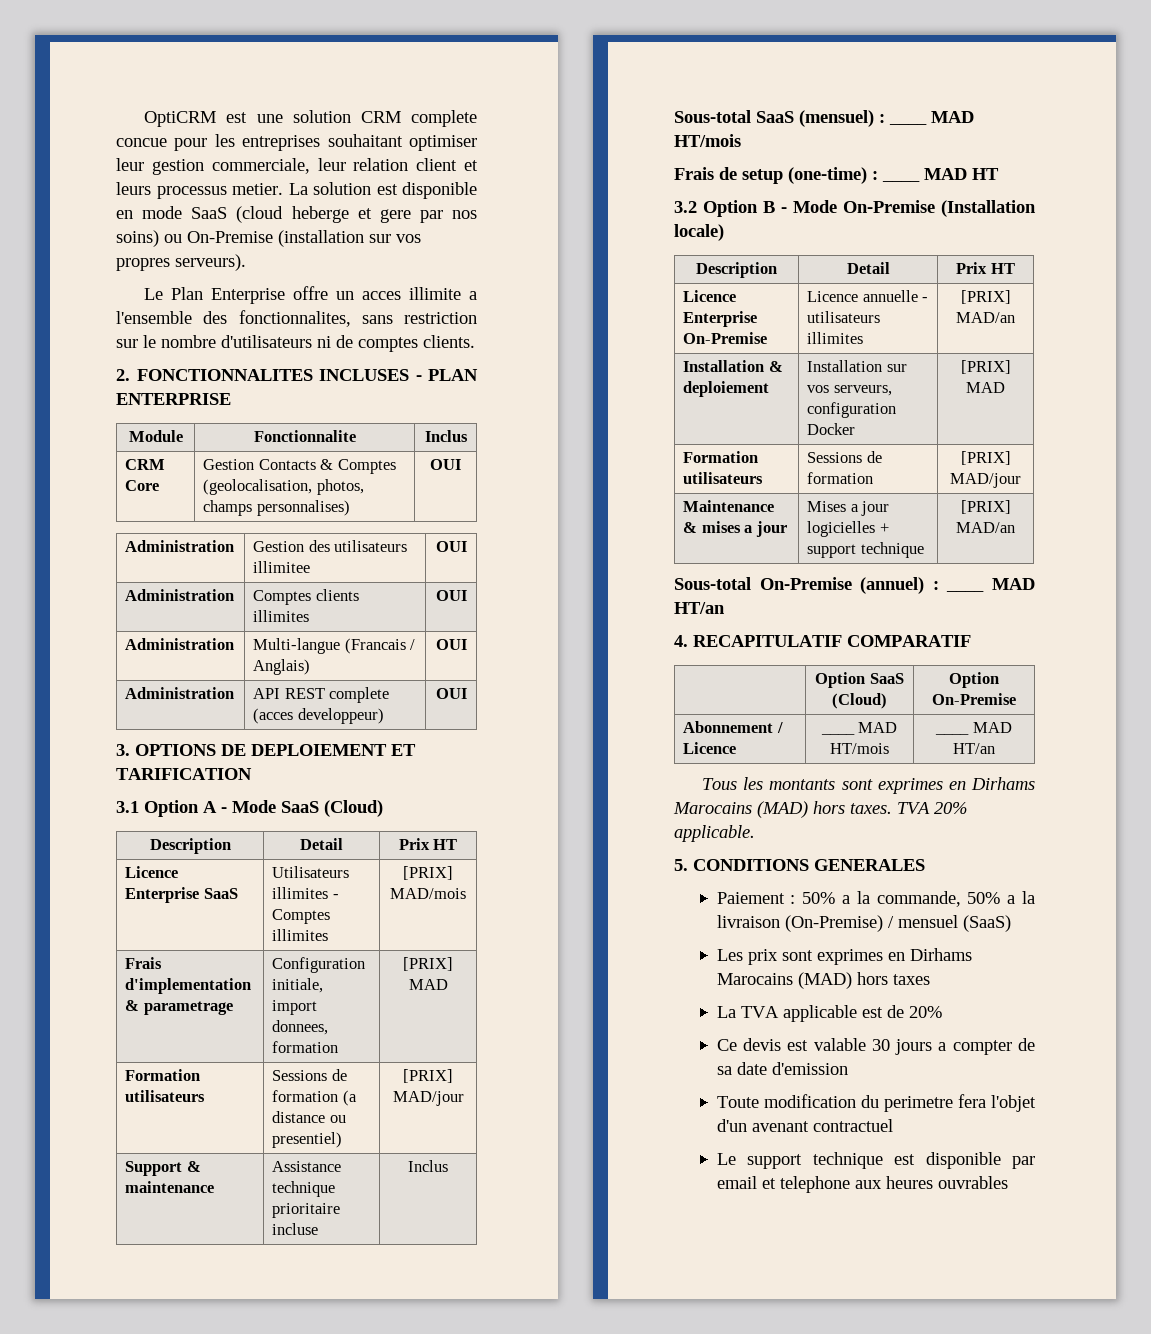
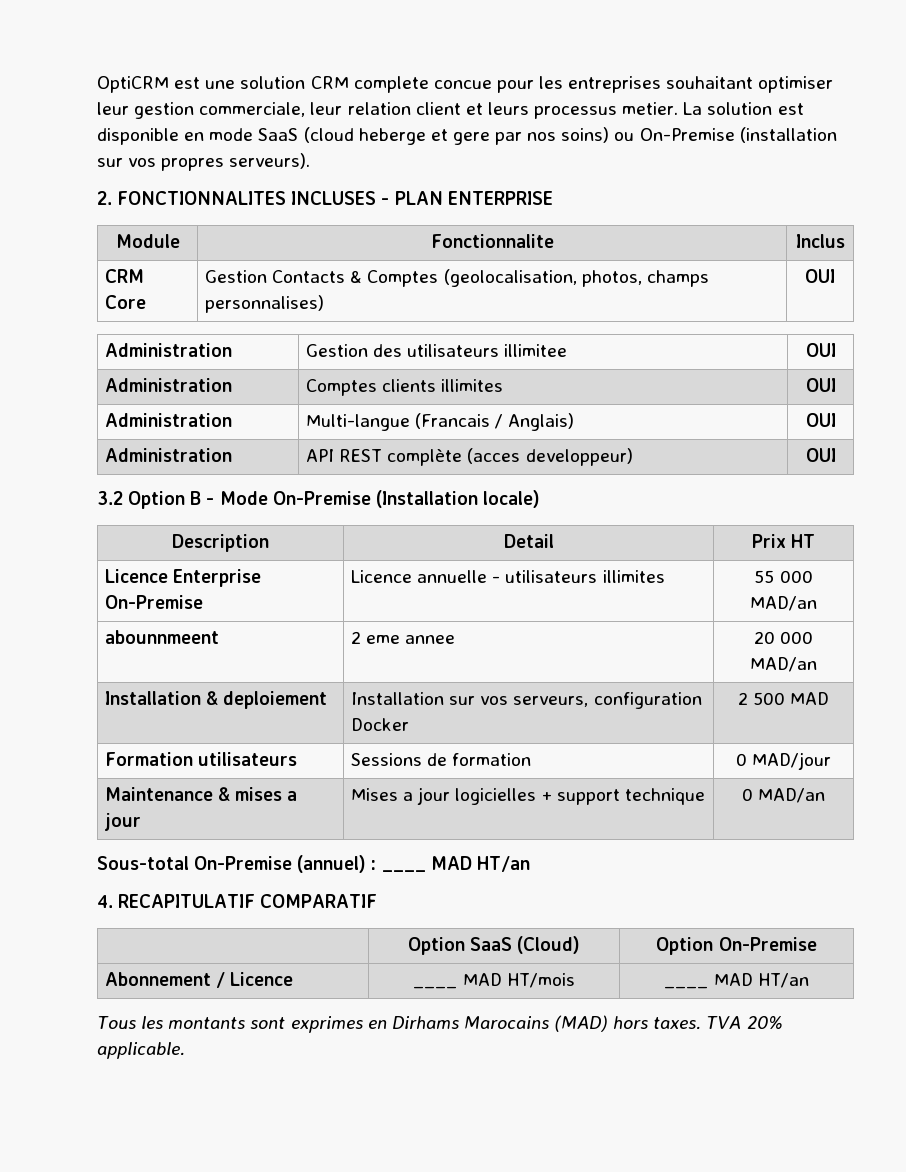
- Le Plan Enterprise offre un acces illimite a l'ensemble des fonctionnalites, sans restriction sur le nombre d'utilisateurs ni de comptes clients.
- Administration | API REST complete (acces developpeur) | OUI
+ Administration | API REST complète (acces developpeur) | OUI
- 3. OPTIONS DE DEPLOIEMENT ET TARIFICATION
- 3.1 Option A - Mode SaaS (Cloud)
- Description | Detail | Prix HT
- Licence Enterprise SaaS | Utilisateurs illimites - Comptes illimites | [PRIX] MAD/mois
- Frais d'implementation & parametrage | Configuration initiale, import donnees, formation | [PRIX] MAD
- Formation utilisateurs | Sessions de formation (a distance ou presentiel) | [PRIX] MAD/jour
- Support & maintenance | Assistance technique prioritaire incluse | Inclus
- Sous-total SaaS (mensuel) : ____ MAD HT/mois
- Frais de setup (one-time) : ____ MAD HT
- Licence Enterprise On-Premise | Licence annuelle - utilisateurs illimites | [PRIX] MAD/an
+ Licence Enterprise On-Premise | Licence annuelle - utilisateurs illimites | 55 000 MAD/an
+ abounnmeent | 2 eme annee | 20 000 MAD/an
- Installation & deploiement | Installation sur vos serveurs, configuration Docker | [PRIX] MAD
+ Installation & deploiement | Installation sur vos serveurs, configuration Docker | 2 500 MAD
- Formation utilisateurs | Sessions de formation | [PRIX] MAD/jour
+ Formation utilisateurs | Sessions de formation | 0 MAD/jour
- Maintenance & mises a jour | Mises a jour logicielles + support technique | [PRIX] MAD/an
+ Maintenance & mises a jour | Mises a jour logicielles + support technique | 0 MAD/an
- 5. CONDITIONS GENERALES
- Paiement : 50% a la commande, 50% a la livraison (On-Premise) / mensuel (SaaS)
- Les prix sont exprimes en Dirhams Marocains (MAD) hors taxes
- La TVA applicable est de 20%
- Ce devis est valable 30 jours a compter de sa date d'emission
- Toute modification du perimetre fera l'objet d'un avenant contractuel
- Le support technique est disponible par email et telephone aux heures ouvrables

